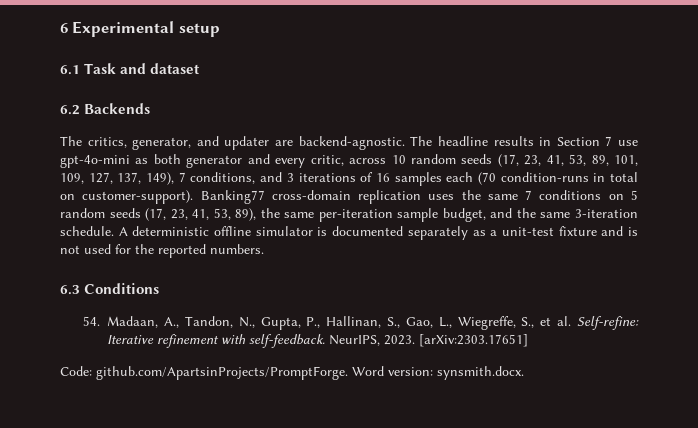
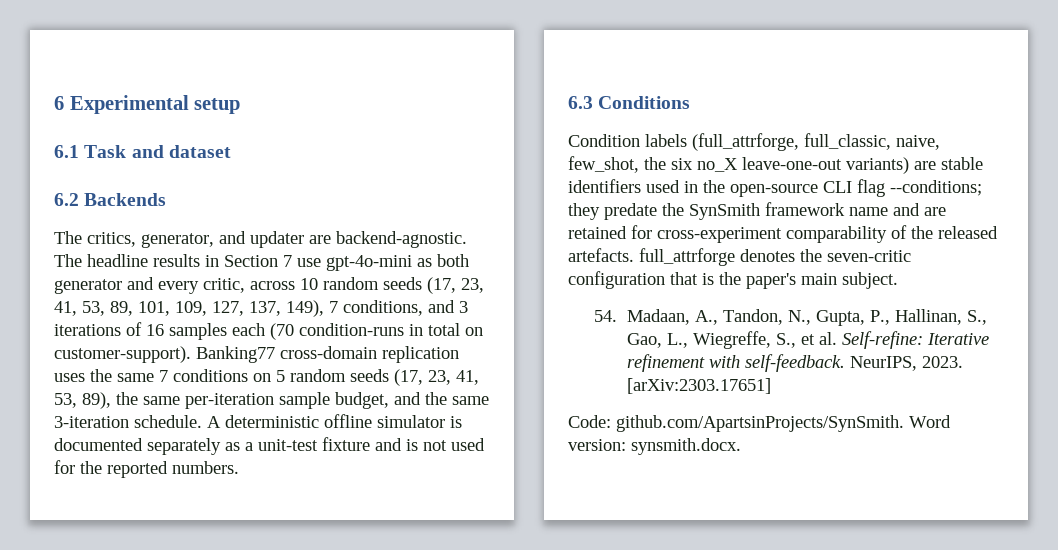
+ Condition labels (full_attrforge, full_classic, naive, few_shot, the six no_X leave-one-out variants) are stable identifiers used in the open-source CLI flag --conditions; they predate the SynSmith framework name and are retained for cross-experiment comparability of the released artefacts. full_attrforge denotes the seven-critic configuration that is the paper's main subject.
- Code: github.com/ApartsinProjects/PromptForge. Word version: synsmith.docx.
+ Code: github.com/ApartsinProjects/SynSmith. Word version: synsmith.docx.

